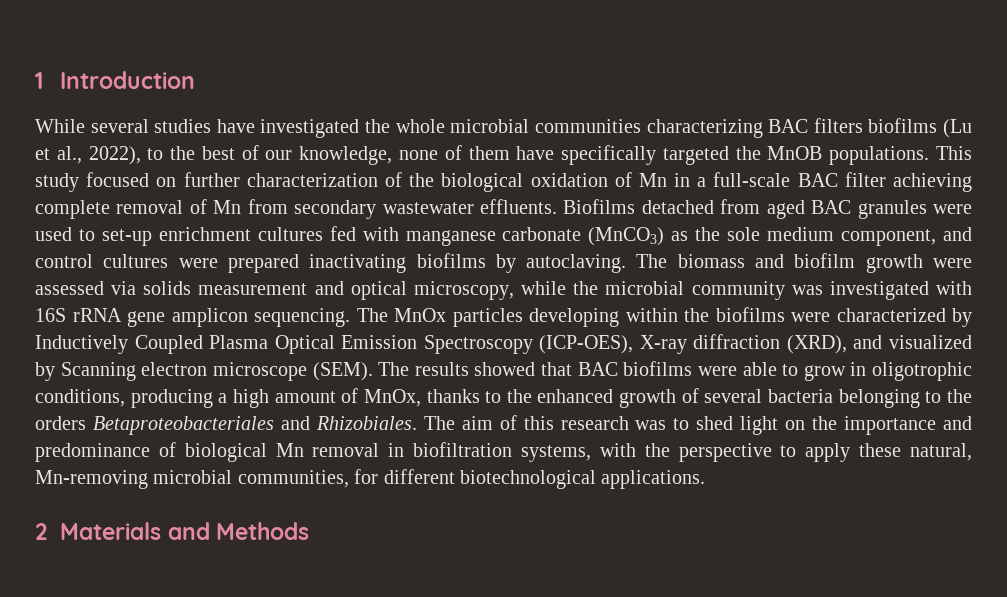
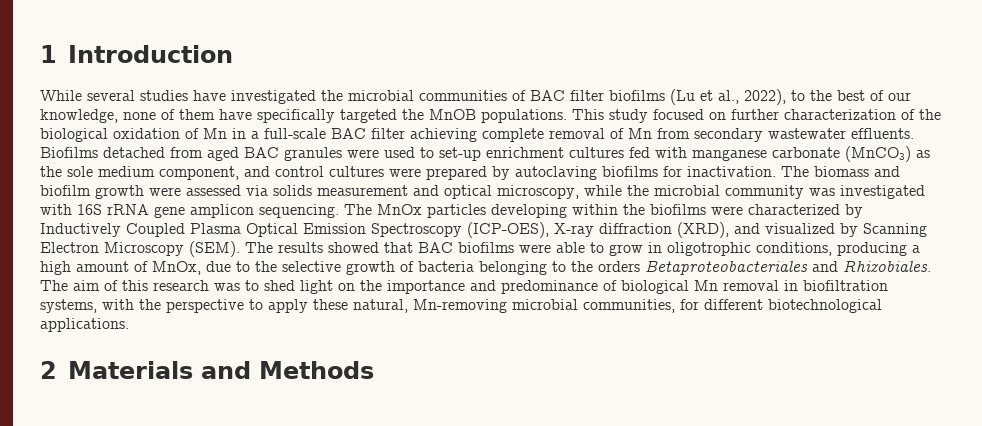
- While several studies have investigated the whole microbial communities characterizing BAC filters biofilms (Lu et al., 2022), to the best of our knowledge, none of them have specifically targeted the MnOB populations.
+ While several studies have investigated the microbial communities of BAC filter biofilms (Lu et al., 2022), to the best of our knowledge, none of them have specifically targeted the MnOB populations.
- Biofilms detached from aged BAC granules were used to set-up enrichment cultures fed with manganese carbonate (MnCO3) as the sole medium component, and control cultures were prepared inactivating biofilms by autoclaving.
+ Biofilms detached from aged BAC granules were used to set-up enrichment cultures fed with manganese carbonate (MnCO3) as the sole medium component, and control cultures were prepared by autoclaving biofilms for inactivation.
- The MnOx particles developing within the biofilms were characterized by Inductively Coupled Plasma Optical Emission Spectroscopy (ICP-OES), X-ray diffraction (XRD), and visualized by Scanning electron microscope (SEM).
+ The MnOx particles developing within the biofilms were characterized by Inductively Coupled Plasma Optical Emission Spectroscopy (ICP-OES), X-ray diffraction (XRD), and visualized by Scanning Electron Microscopy (SEM).
- The results showed that BAC biofilms were able to grow in oligotrophic conditions, producing a high amount of MnOx, thanks to the enhanced growth of several bacteria belonging to the orders Betaproteobacteriales and Rhizobiales.
+ The results showed that BAC biofilms were able to grow in oligotrophic conditions, producing a high amount of MnOx, due to the selective growth of bacteria belonging to the orders Betaproteobacteriales and Rhizobiales.

